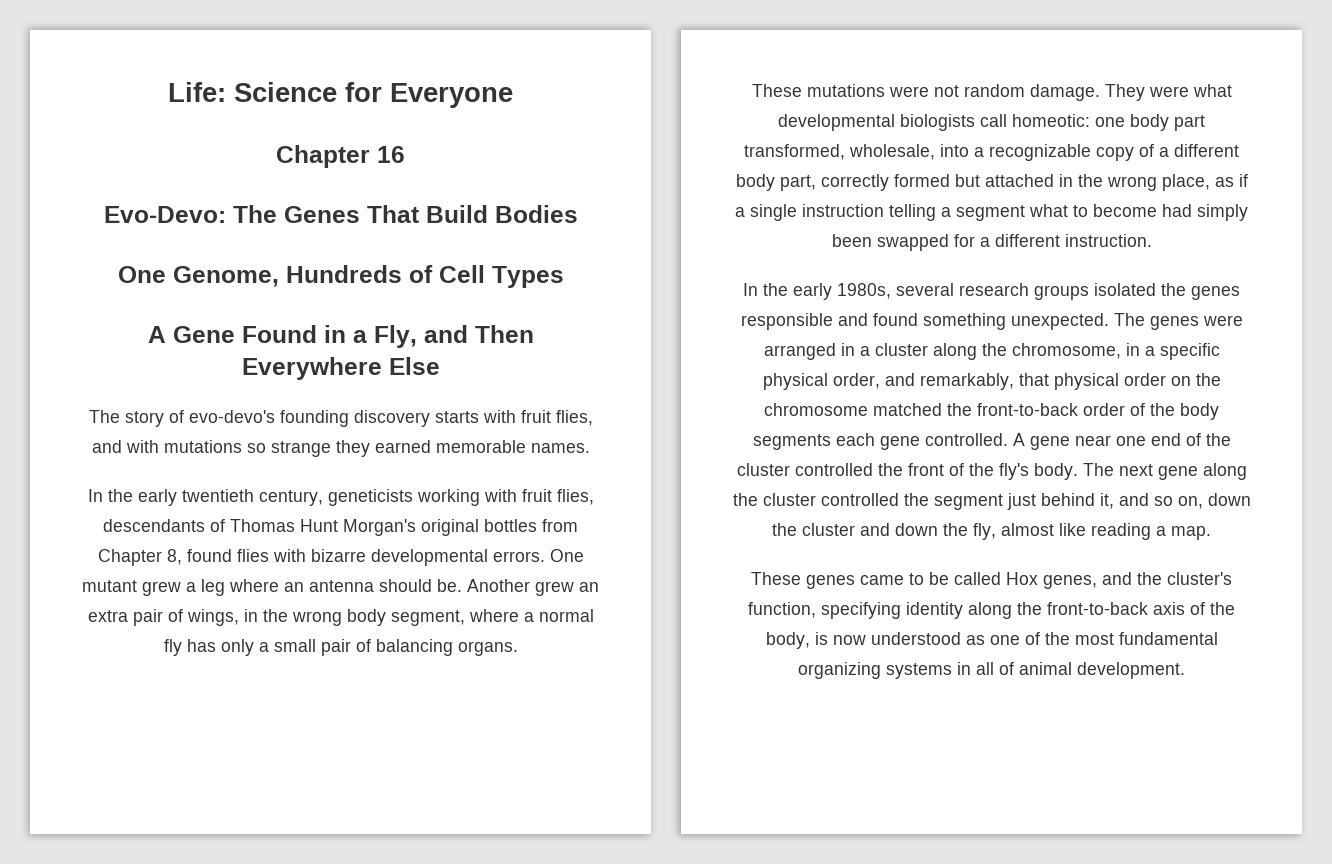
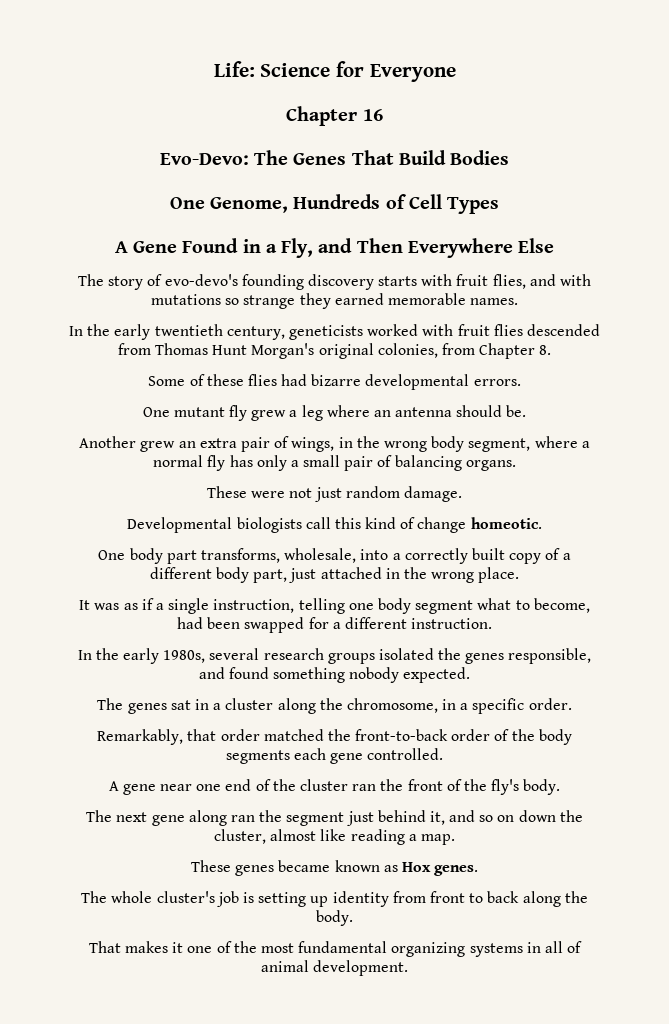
- In the early twentieth century, geneticists working with fruit flies, descendants of Thomas Hunt Morgan's original bottles from Chapter 8, found flies with bizarre developmental errors. One mutant grew a leg where an antenna should be. Another grew an extra pair of wings, in the wrong body segment, where a normal fly has only a small pair of balancing organs.
+ In the early twentieth century, geneticists worked with fruit flies descended from Thomas Hunt Morgan's original colonies, from Chapter 8.
+ Some of these flies had bizarre developmental errors.
+ One mutant fly grew a leg where an antenna should be.
+ Another grew an extra pair of wings, in the wrong body segment, where a normal fly has only a small pair of balancing organs.
- These mutations were not random damage. They were what developmental biologists call homeotic: one body part transformed, wholesale, into a recognizable copy of a different body part, correctly formed but attached in the wrong place, as if a single instruction telling a segment what to become had simply been swapped for a different instruction.
+ These were not just random damage.
+ Developmental biologists call this kind of change homeotic.
+ One body part transforms, wholesale, into a correctly built copy of a different body part, just attached in the wrong place.
+ It was as if a single instruction, telling one body segment what to become, had been swapped for a different instruction.
- In the early 1980s, several research groups isolated the genes responsible and found something unexpected. The genes were arranged in a cluster along the chromosome, in a specific physical order, and remarkably, that physical order on the chromosome matched the front-to-back order of the body segments each gene controlled. A gene near one end of the cluster controlled the front of the fly's body. The next gene along the cluster controlled the segment just behind it, and so on, down the cluster and down the fly, almost like reading a map.
+ In the early 1980s, several research groups isolated the genes responsible, and found something nobody expected.
+ The genes sat in a cluster along the chromosome, in a specific order.
+ Remarkably, that order matched the front-to-back order of the body segments each gene controlled.
+ A gene near one end of the cluster ran the front of the fly's body.
+ The next gene along ran the segment just behind it, and so on down the cluster, almost like reading a map.
- These genes came to be called Hox genes, and the cluster's function, specifying identity along the front-to-back axis of the body, is now understood as one of the most fundamental organizing systems in all of animal development.
+ These genes became known as Hox genes.
+ The whole cluster's job is setting up identity from front to back along the body.
+ That makes it one of the most fundamental organizing systems in all of animal development.

